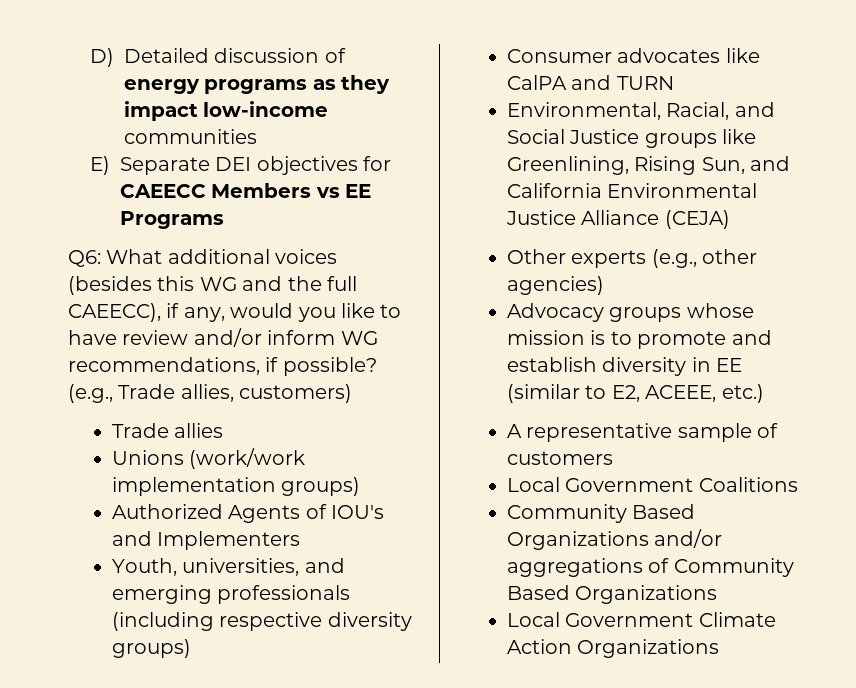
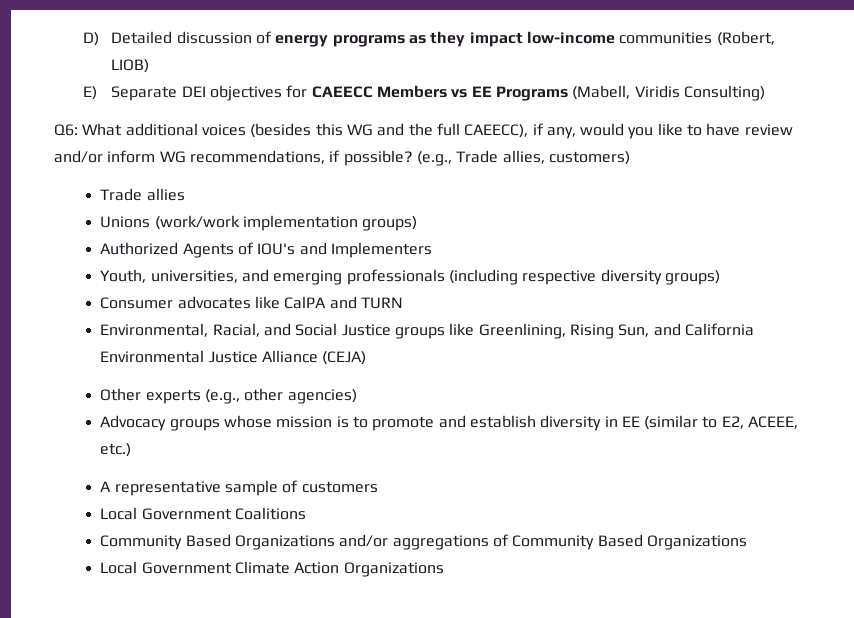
- D) Detailed discussion of energy programs as they impact low-income communities
+ D) Detailed discussion of energy programs as they impact low-income communities (Robert, LIOB)
- E) Separate DEI objectives for CAEECC Members vs EE Programs
+ E) Separate DEI objectives for CAEECC Members vs EE Programs (Mabell, Viridis Consulting)

